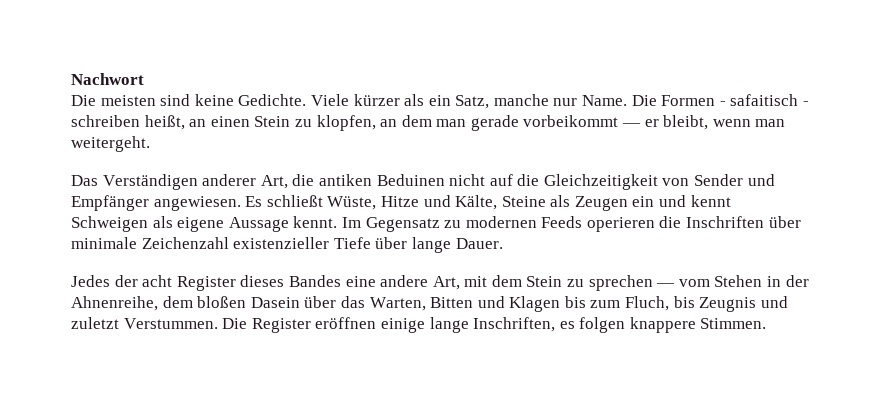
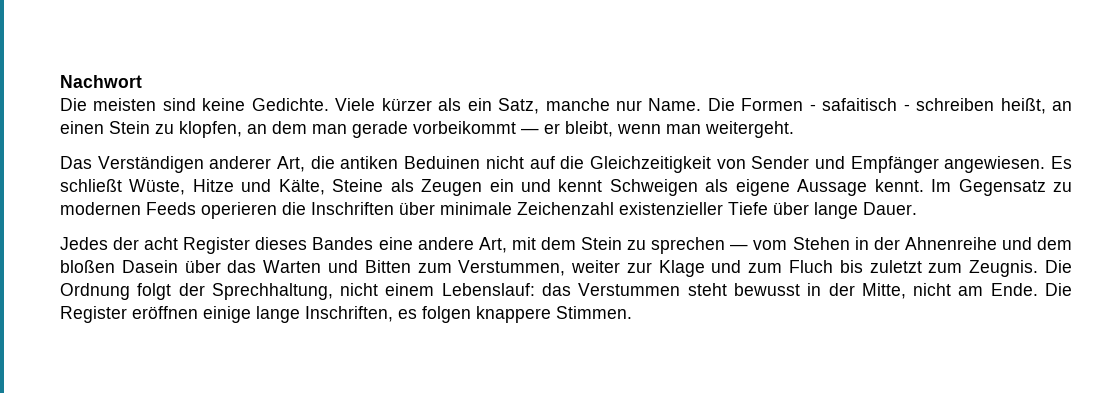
- Jedes der acht Register dieses Bandes eine andere Art, mit dem Stein zu sprechen — vom Stehen in der Ahnenreihe, dem bloßen Dasein über das Warten, Bitten und Klagen bis zum Fluch, bis Zeugnis und zuletzt Verstummen.
+ Jedes der acht Register dieses Bandes eine andere Art, mit dem Stein zu sprechen — vom Stehen in der Ahnenreihe und dem bloßen Dasein über das Warten und Bitten zum Verstummen, weiter zur Klage und zum Fluch bis zuletzt zum Zeugnis. Die Ordnung folgt der Sprechhaltung, nicht einem Lebenslauf: das Verstummen steht bewusst in der Mitte, nicht am Ende.

